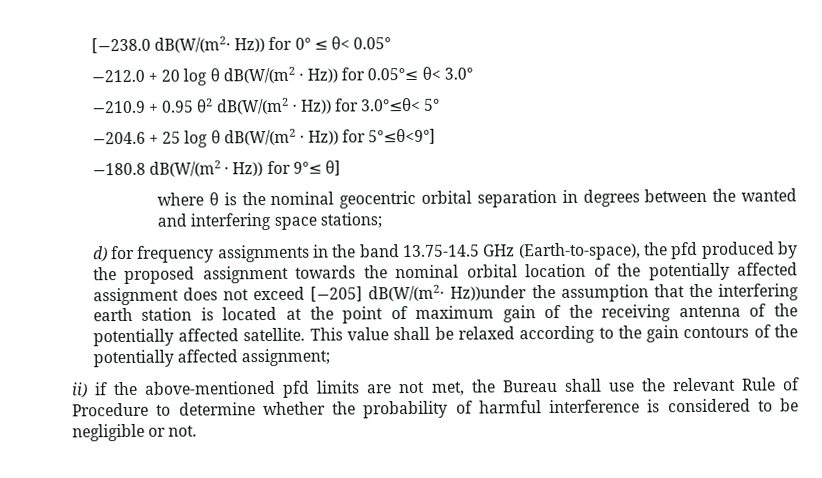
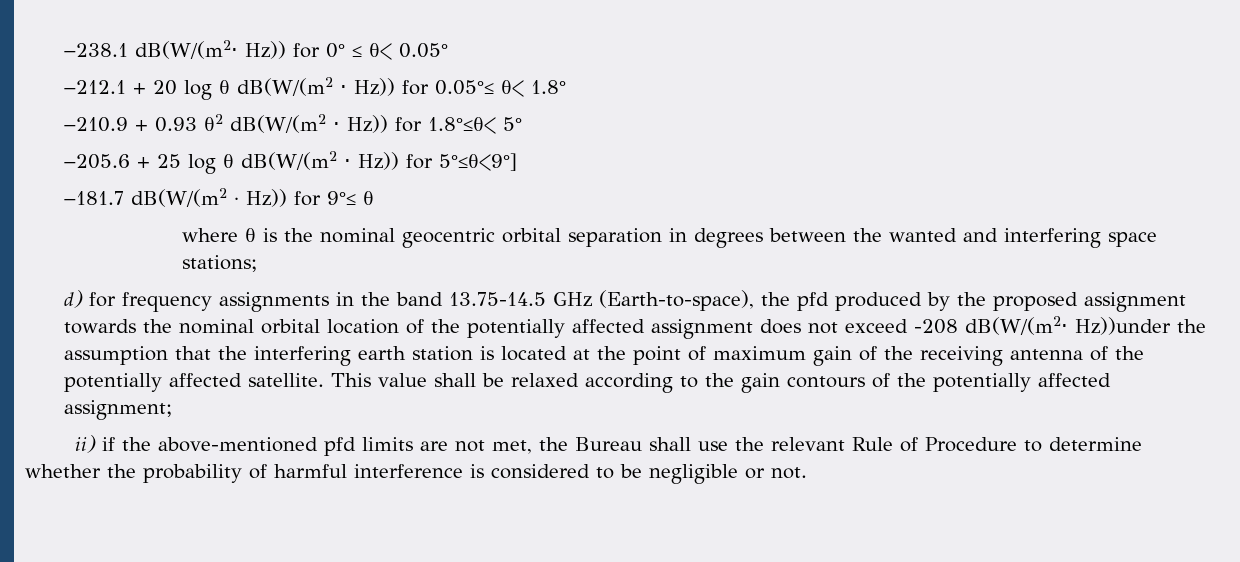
- [−238.0 dB(W/(m2⋅ Hz)) for 0° ≤ θ< 0.05°
+ −238.1 dB(W/(m2⋅ Hz)) for 0° ≤ θ< 0.05°
- −212.0 + 20 log θ dB(W/(m2 ⋅ Hz)) for 0.05°≤ θ< 3.0°
+ −212.1 + 20 log θ dB(W/(m2 ⋅ Hz)) for 0.05°≤ θ< 1.8°
- −210.9 + 0.95 θ2 dB(W/(m2 ⋅ Hz)) for 3.0°≤θ< 5°
+ −210.9 + 0.93 θ2 dB(W/(m2 ⋅ Hz)) for 1.8°≤θ< 5°
- −204.6 + 25 log θ dB(W/(m2 ⋅ Hz)) for 5°≤θ<9°]
+ −205.6 + 25 log θ dB(W/(m2 ⋅ Hz)) for 5°≤θ<9°]
- −180.8 dB(W/(m2 · Hz)) for 9°≤ θ]
+ −181.7 dB(W/(m2 · Hz)) for 9°≤ θ
- d) for frequency assignments in the band 13.75-14.5 GHz (Earth-to-space), the pfd produced by the proposed assignment towards the nominal orbital location of the potentially affected assignment does not exceed [−205] dB(W/(m2⋅ Hz))under the assumption that the interfering earth station is located at the point of maximum gain of the receiving antenna of the potentially affected satellite.
+ d) for frequency assignments in the band 13.75-14.5 GHz (Earth-to-space), the pfd produced by the proposed assignment towards the nominal orbital location of the potentially affected assignment does not exceed -208 dB(W/(m2⋅ Hz))under the assumption that the interfering earth station is located at the point of maximum gain of the receiving antenna of the potentially affected satellite.

